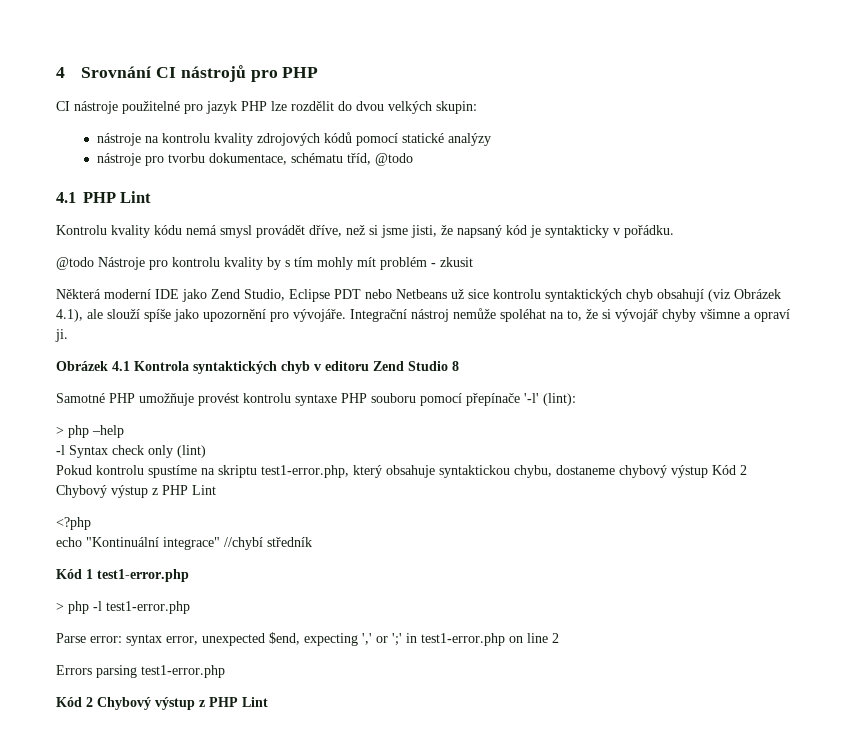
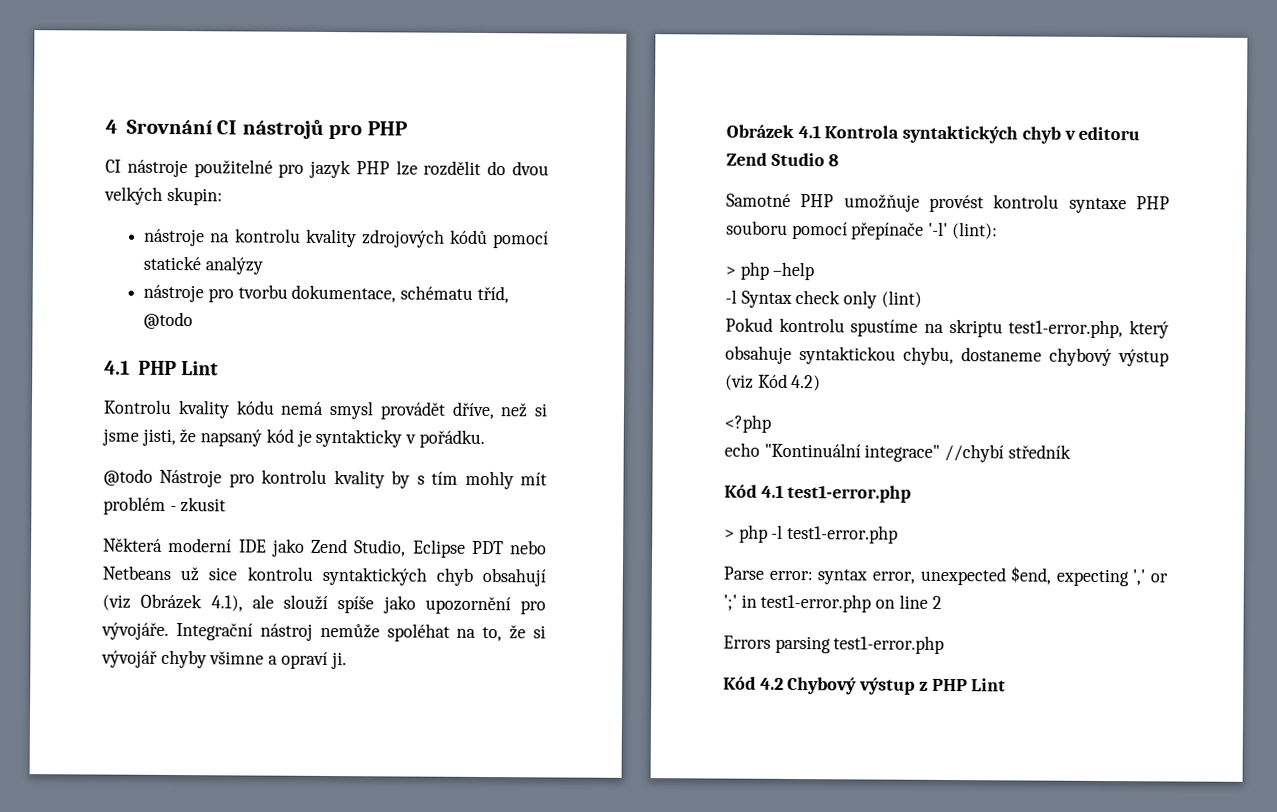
- Pokud kontrolu spustíme na skriptu test1-error.php, který obsahuje syntaktickou chybu, dostaneme chybový výstup Kód 2 Chybový výstup z PHP Lint
+ Pokud kontrolu spustíme na skriptu test1-error.php, který obsahuje syntaktickou chybu, dostaneme chybový výstup (viz Kód 4.2)
- Kód 1 test1-error.php
+ Kód 4.1 test1-error.php
  Errors parsing test1-error.php
- Kód 2 Chybový výstup z PHP Lint
+ Kód 4.2 Chybový výstup z PHP Lint

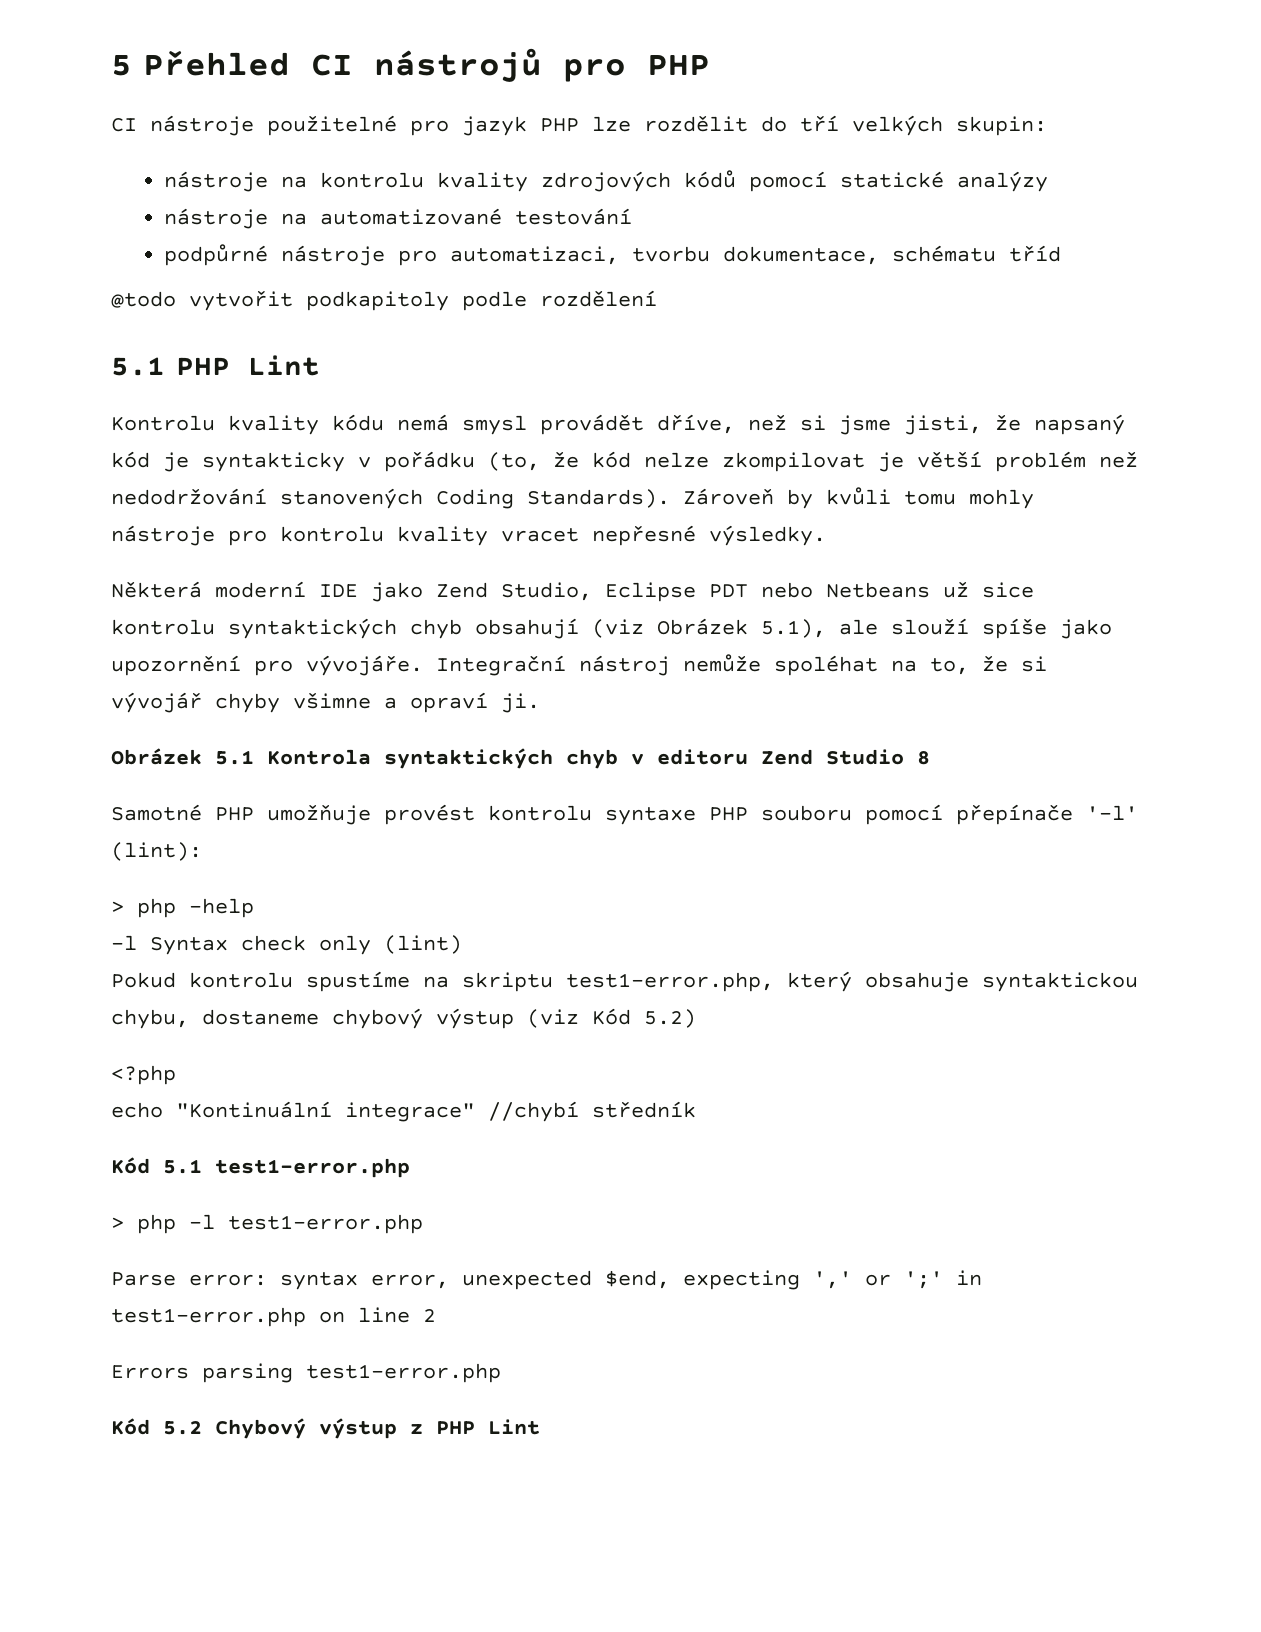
- 4 Srovnání CI nástrojů pro PHP
+ 5 Přehled CI nástrojů pro PHP
- CI nástroje použitelné pro jazyk PHP lze rozdělit do dvou velkých skupin:
+ CI nástroje použitelné pro jazyk PHP lze rozdělit do tří velkých skupin:
- nástroje pro tvorbu dokumentace, schématu tříd, @todo
- 4.1 PHP Lint
+ nástroje na automatizované testování
+ podpůrné nástroje pro automatizaci, tvorbu dokumentace, schématu tříd
+ @todo vytvořit podkapitoly podle rozdělení
+ 5.1 PHP Lint
- Kontrolu kvality kódu nemá smysl provádět dříve, než si jsme jisti, že napsaný kód je syntakticky v pořádku.
- @todo Nástroje pro kontrolu kvality by s tím mohly mít problém - zkusit
+ Kontrolu kvality kódu nemá smysl provádět dříve, než si jsme jisti, že napsaný kód je syntakticky v pořádku (to, že kód nelze zkompilovat je větší problém než nedodržování stanovených Coding Standards). Zároveň by kvůli tomu mohly nástroje pro kontrolu kvality vracet nepřesné výsledky.
- Některá moderní IDE jako Zend Studio, Eclipse PDT nebo Netbeans už sice kontrolu syntaktických chyb obsahují (viz Obrázek 4.1), ale slouží spíše jako upozornění pro vývojáře.
+ Některá moderní IDE jako Zend Studio, Eclipse PDT nebo Netbeans už sice kontrolu syntaktických chyb obsahují (viz Obrázek 5.1), ale slouží spíše jako upozornění pro vývojáře.
- Obrázek 4.1 Kontrola syntaktických chyb v editoru Zend Studio 8
+ Obrázek 5.1 Kontrola syntaktických chyb v editoru Zend Studio 8
- Pokud kontrolu spustíme na skriptu test1-error.php, který obsahuje syntaktickou chybu, dostaneme chybový výstup (viz Kód 4.2)
+ Pokud kontrolu spustíme na skriptu test1-error.php, který obsahuje syntaktickou chybu, dostaneme chybový výstup (viz Kód 5.2)
- Kód 4.1 test1-error.php
+ Kód 5.1 test1-error.php
- Kód 4.2 Chybový výstup z PHP Lint
+ Kód 5.2 Chybový výstup z PHP Lint

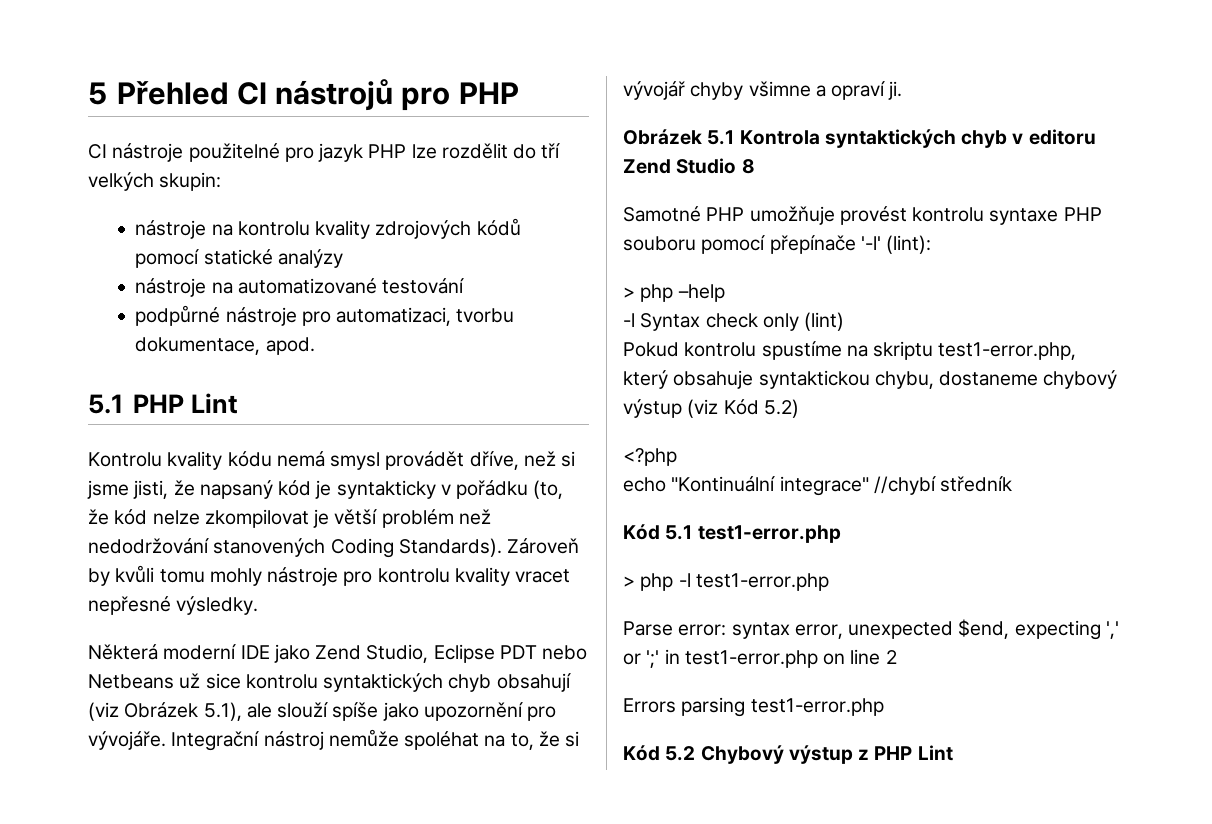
- podpůrné nástroje pro automatizaci, tvorbu dokumentace, schématu tříd
- @todo vytvořit podkapitoly podle rozdělení
+ podpůrné nástroje pro automatizaci, tvorbu dokumentace, apod.

